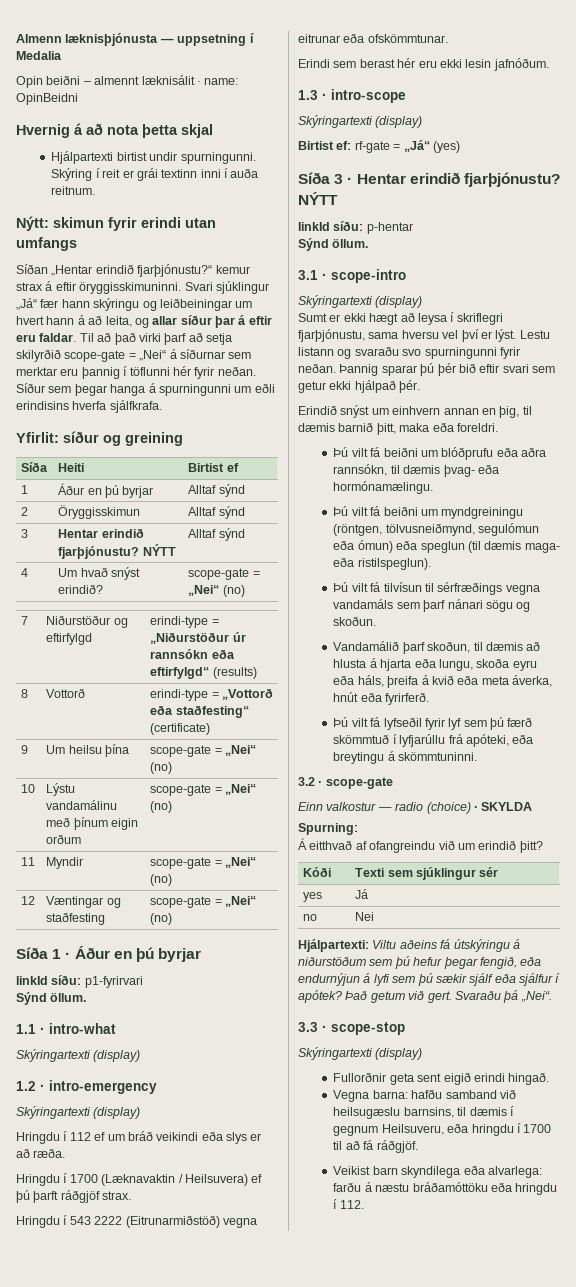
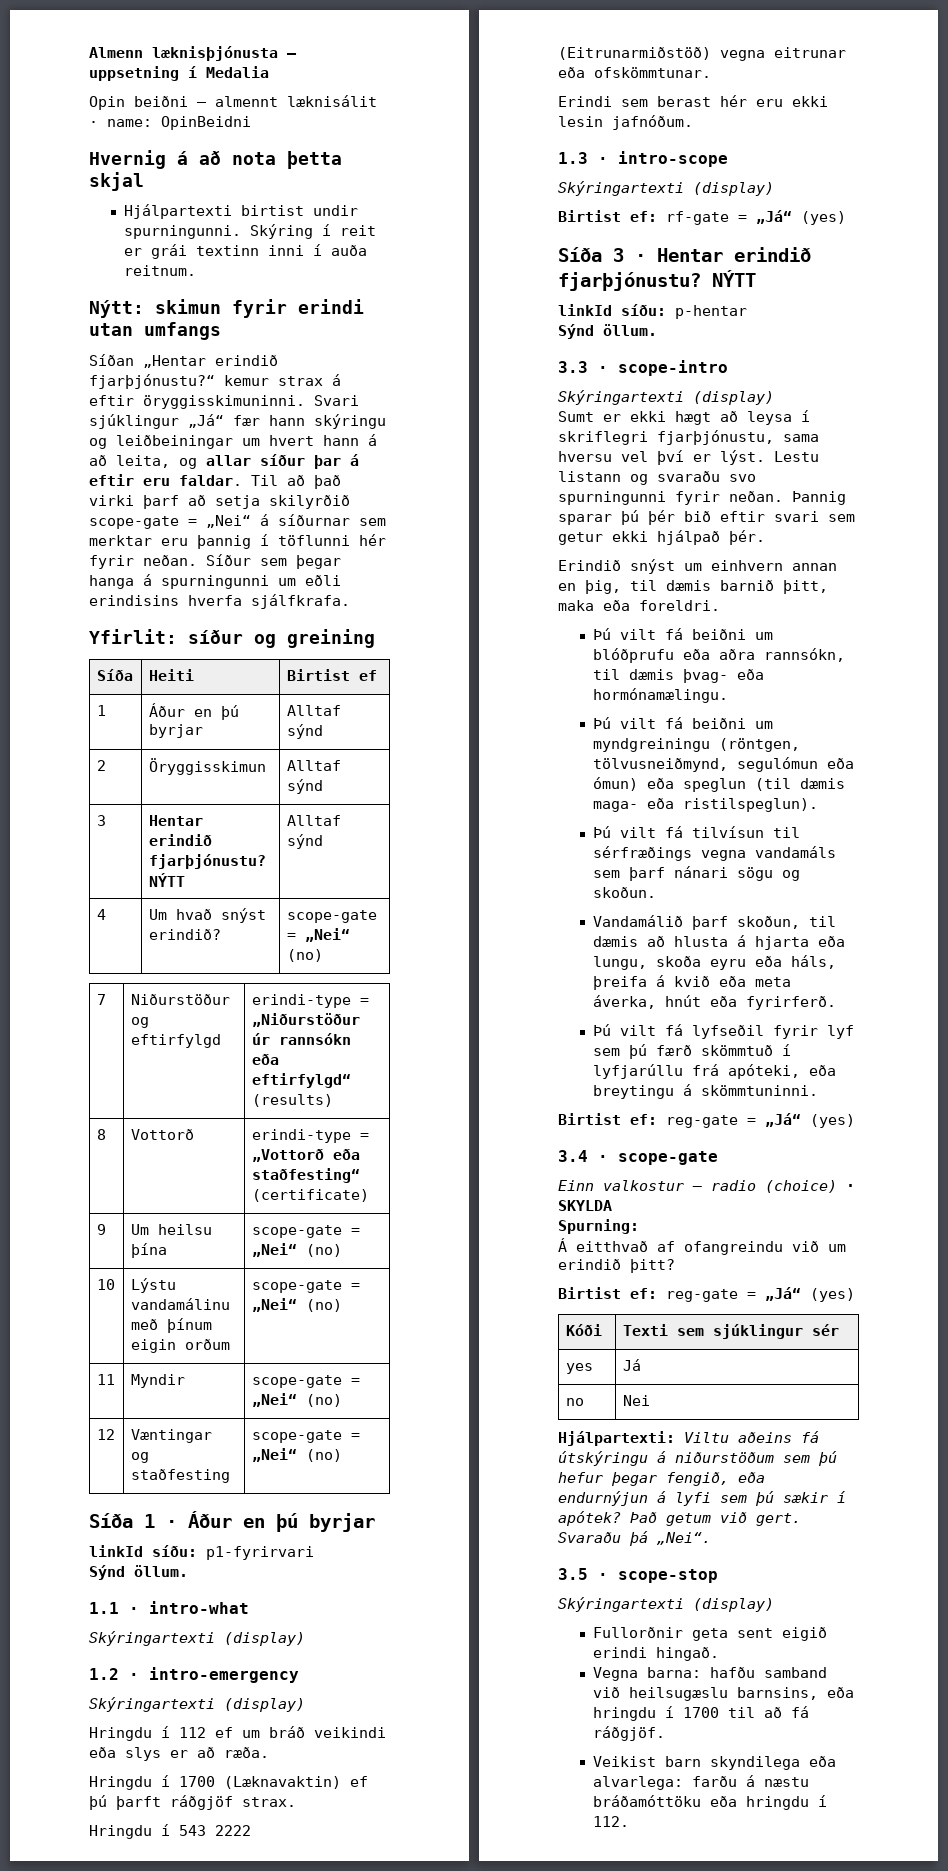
- Hringdu í 1700 (Læknavaktin / Heilsuvera) ef þú þarft ráðgjöf strax.
+ Hringdu í 1700 (Læknavaktin) ef þú þarft ráðgjöf strax.
- 3.1 · scope-intro
+ 3.3 · scope-intro
  Þú vilt fá lyfseðil fyrir lyf sem þú færð skömmtuð í lyfjarúllu frá apóteki, eða breytingu á skömmtuninni.
- 3.2 · scope-gate
+ Birtist ef: reg-gate = „Já“ (yes)
+ 3.4 · scope-gate
  Á eitthvað af ofangreindu við um erindið þitt?
+ Birtist ef: reg-gate = „Já“ (yes)
- Hjálpartexti: Viltu aðeins fá útskýringu á niðurstöðum sem þú hefur þegar fengið, eða endurnýjun á lyfi sem þú sækir sjálf eða sjálfur í apótek?
+ Hjálpartexti: Viltu aðeins fá útskýringu á niðurstöðum sem þú hefur þegar fengið, eða endurnýjun á lyfi sem þú sækir í apótek?
- 3.3 · scope-stop
+ 3.5 · scope-stop
- Vegna barna: hafðu samband við heilsugæslu barnsins, til dæmis í gegnum Heilsuveru, eða hringdu í 1700 til að fá ráðgjöf.
+ Vegna barna: hafðu samband við heilsugæslu barnsins, eða hringdu í 1700 til að fá ráðgjöf.

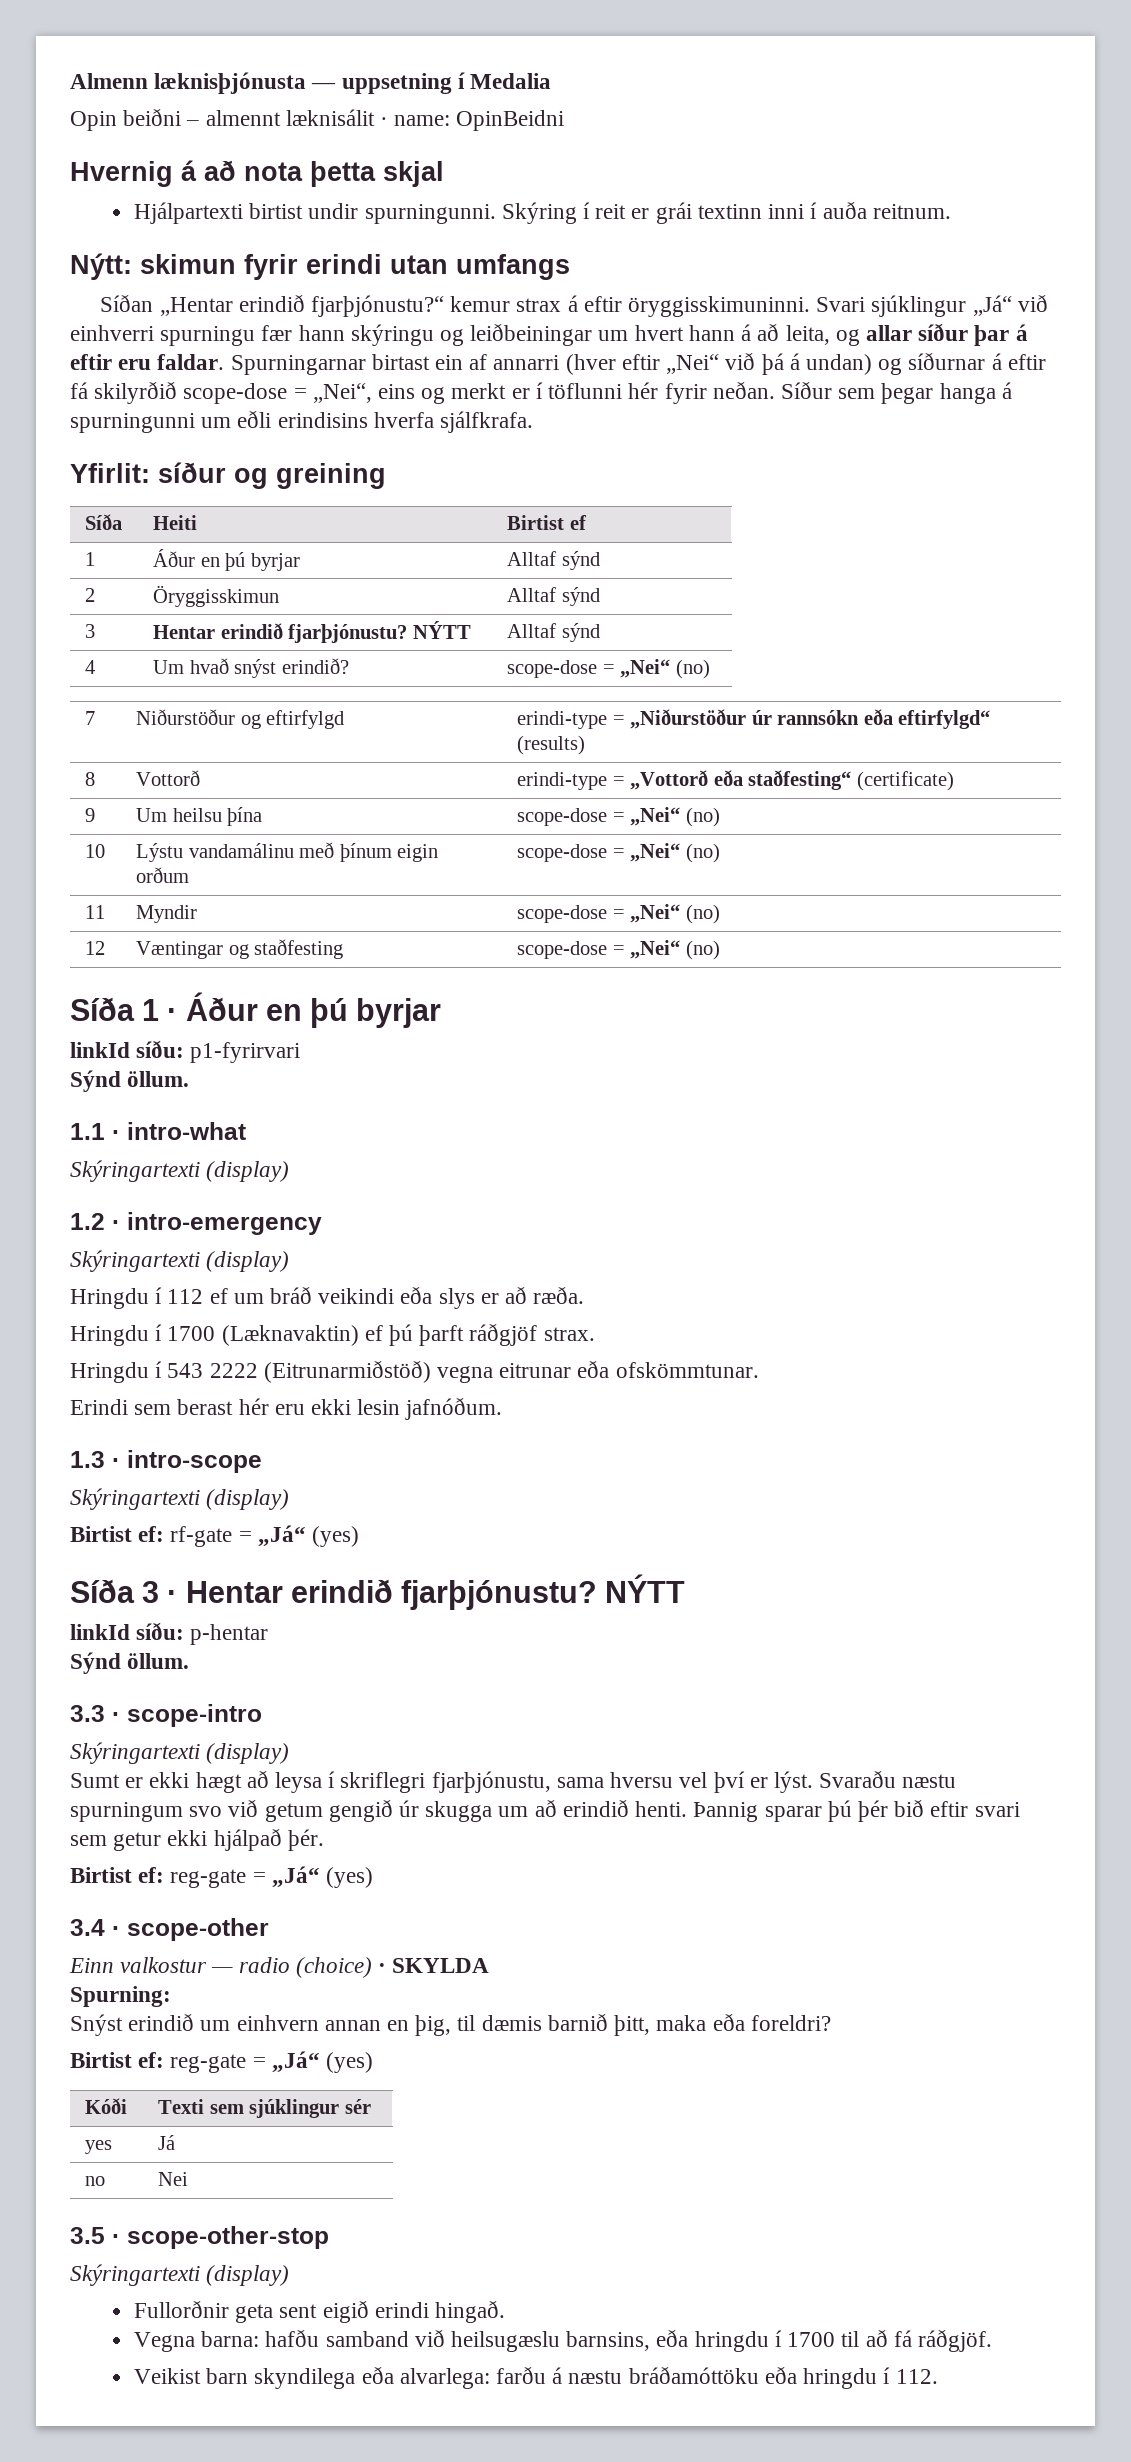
- Svari sjúklingur „Já“ fær hann skýringu og leiðbeiningar um hvert hann á að leita, og allar síður þar á eftir eru faldar.
+ Svari sjúklingur „Já“ við einhverri spurningu fær hann skýringu og leiðbeiningar um hvert hann á að leita, og allar síður þar á eftir eru faldar.
- Til að það virki þarf að setja skilyrðið scope-gate = „Nei“ á síðurnar sem merktar eru þannig í töflunni hér fyrir neðan.
+ Spurningarnar birtast ein af annarri (hver eftir „Nei“ við þá á undan) og síðurnar á eftir fá skilyrðið scope-dose = „Nei“, eins og merkt er í töflunni hér fyrir neðan.
- 4 | Um hvað snýst erindið? | scope-gate = „Nei“ (no)
+ 4 | Um hvað snýst erindið? | scope-dose = „Nei“ (no)
- 9 | Um heilsu þína | scope-gate = „Nei“ (no)
+ 9 | Um heilsu þína | scope-dose = „Nei“ (no)
- 10 | Lýstu vandamálinu með þínum eigin orðum | scope-gate = „Nei“ (no)
+ 10 | Lýstu vandamálinu með þínum eigin orðum | scope-dose = „Nei“ (no)
- 11 | Myndir | scope-gate = „Nei“ (no)
+ 11 | Myndir | scope-dose = „Nei“ (no)
- 12 | Væntingar og staðfesting | scope-gate = „Nei“ (no)
+ 12 | Væntingar og staðfesting | scope-dose = „Nei“ (no)
- Lestu listann og svaraðu svo spurningunni fyrir neðan.
+ Svaraðu næstu spurningum svo við getum gengið úr skugga um að erindið henti.
  Þannig sparar þú þér bið eftir svari sem getur ekki hjálpað þér.
- Erindið snýst um einhvern annan en þig, til dæmis barnið þitt, maka eða foreldri.
- Þú vilt fá beiðni um blóðprufu eða aðra rannsókn, til dæmis þvag- eða hormónamælingu.
- Þú vilt fá beiðni um myndgreiningu (röntgen, tölvusneiðmynd, segulómun eða ómun) eða speglun (til dæmis maga- eða ristilspeglun).
- Þú vilt fá tilvísun til sérfræðings vegna vandamáls sem þarf nánari sögu og skoðun.
- Vandamálið þarf skoðun, til dæmis að hlusta á hjarta eða lungu, skoða eyru eða háls, þreifa á kvið eða meta áverka, hnút eða fyrirferð.
- Þú vilt fá lyfseðil fyrir lyf sem þú færð skömmtuð í lyfjarúllu frá apóteki, eða breytingu á skömmtuninni.
  Birtist ef: reg-gate = „Já“ (yes)
- 3.4 · scope-gate
+ 3.4 · scope-other
  Einn valkostur — radio (choice) · SKYLDA
  Spurning:
- Á eitthvað af ofangreindu við um erindið þitt?
+ Snýst erindið um einhvern annan en þig, til dæmis barnið þitt, maka eða foreldri?
- Hjálpartexti: Viltu aðeins fá útskýringu á niðurstöðum sem þú hefur þegar fengið, eða endurnýjun á lyfi sem þú sækir í apótek? Það getum við gert. Svaraðu þá „Nei“.
- 3.5 · scope-stop
+ 3.5 · scope-other-stop

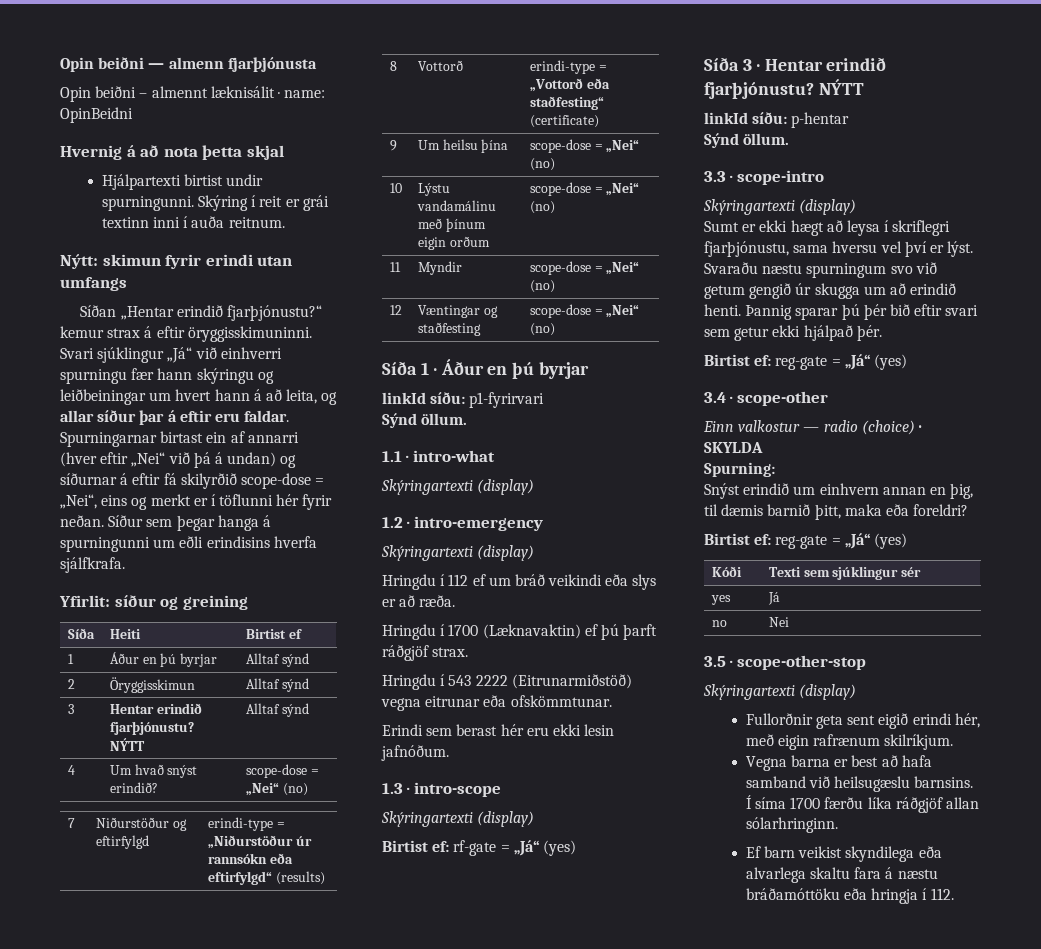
- Almenn læknisþjónusta — uppsetning í Medalia
+ Opin beiðni — almenn fjarþjónusta
- Fullorðnir geta sent eigið erindi hingað.
- Vegna barna: hafðu samband við heilsugæslu barnsins, eða hringdu í 1700 til að fá ráðgjöf.
- Veikist barn skyndilega eða alvarlega: farðu á næstu bráðamóttöku eða hringdu í 112.
+ Fullorðnir geta sent eigið erindi hér, með eigin rafrænum skilríkjum.
+ Vegna barna er best að hafa samband við heilsugæslu barnsins. Í síma 1700 færðu líka ráðgjöf allan sólarhringinn.
+ Ef barn veikist skyndilega eða alvarlega skaltu fara á næstu bráðamóttöku eða hringja í 112.

